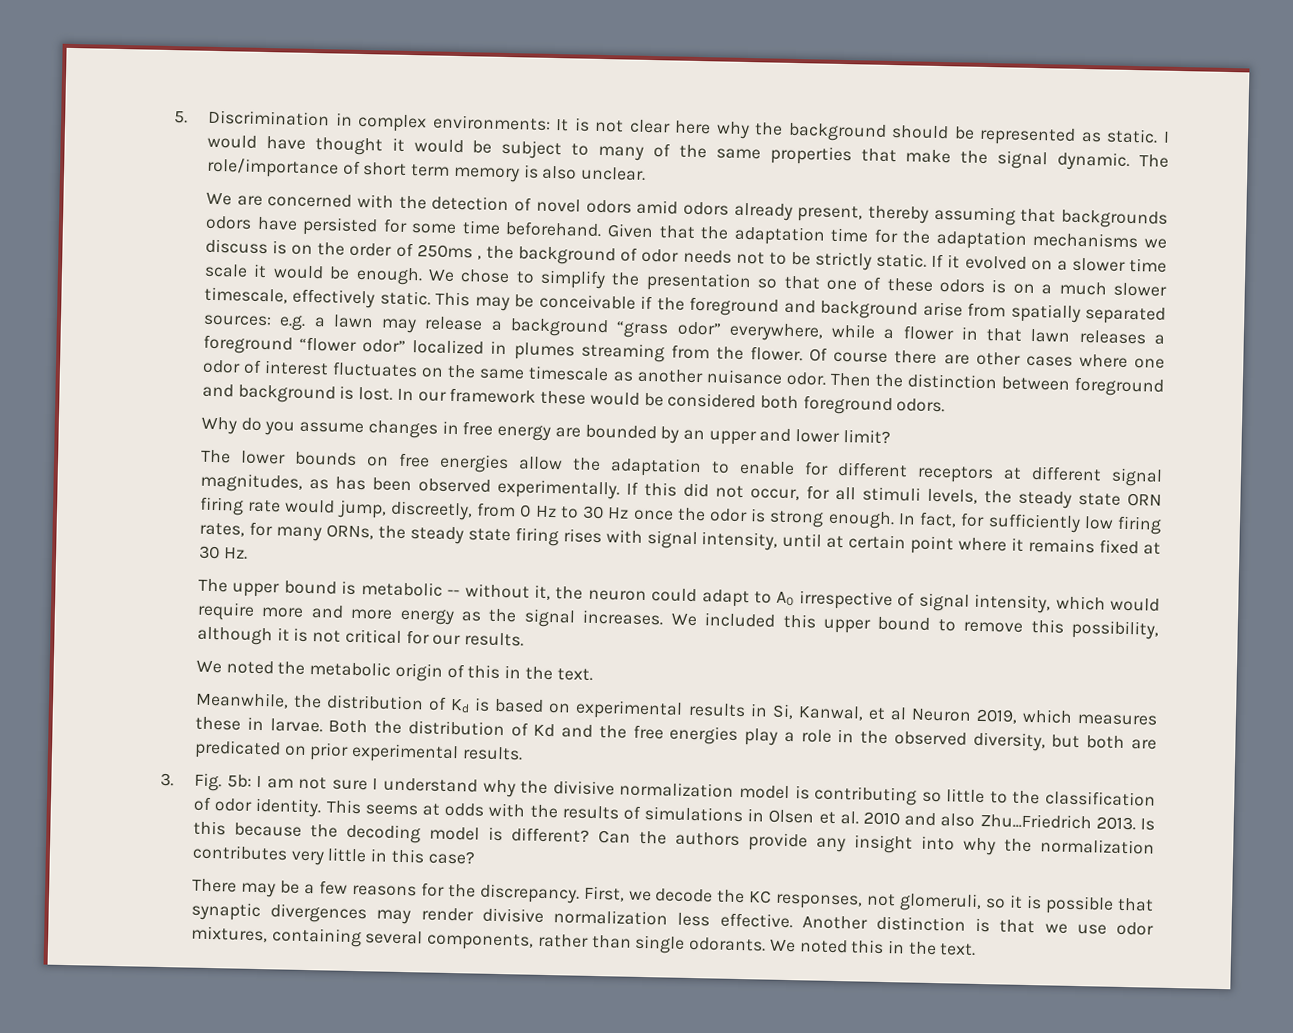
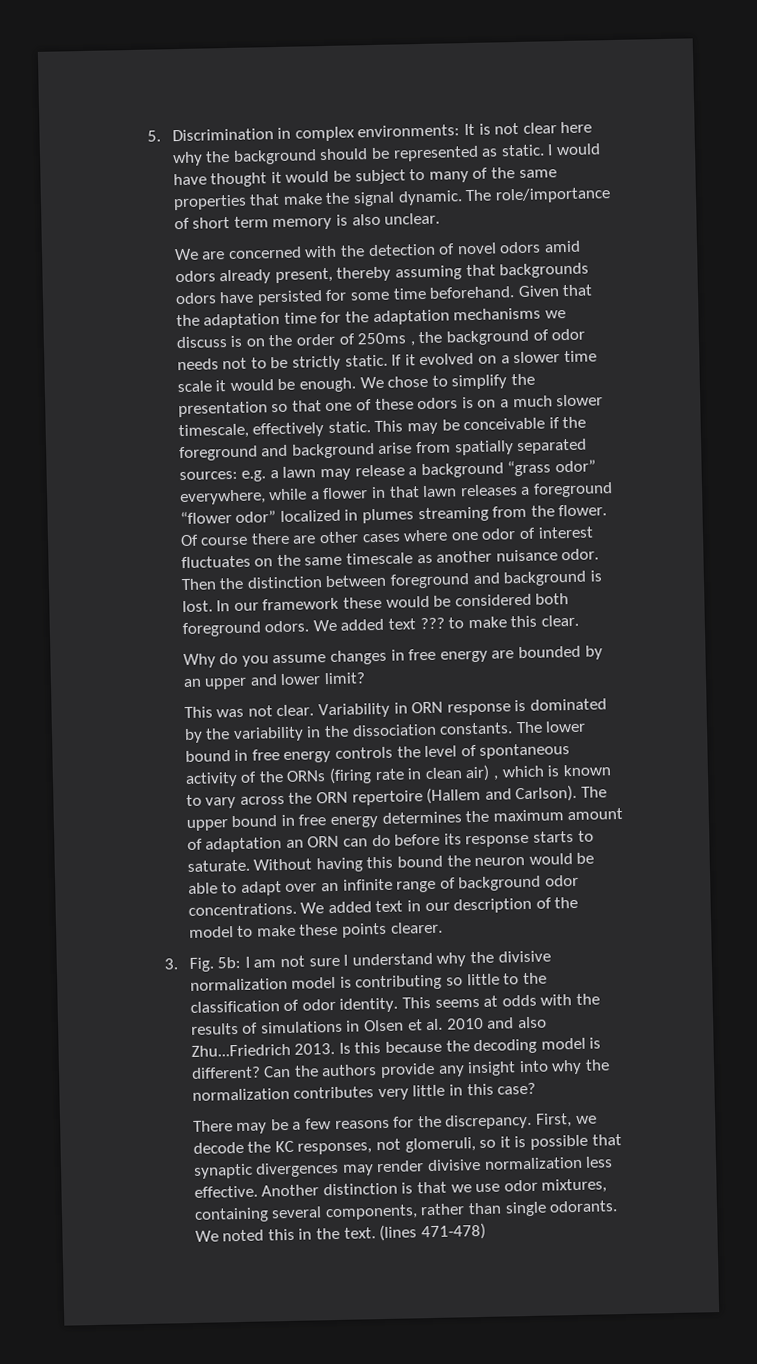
+ We added text ??? to make this clear.
- The lower bounds on free energies allow the adaptation to enable for different receptors at different signal magnitudes, as has been observed experimentally. If this did not occur, for all stimuli levels, the steady state ORN firing rate would jump, discreetly, from 0 Hz to 30 Hz once the odor is strong enough. In fact, for sufficiently low firing rates, for many ORNs, the steady state firing rises with signal intensity, until at certain point where it remains fixed at 30 Hz.
- The upper bound is metabolic -- without it, the neuron could adapt to A0 irrespective of signal intensity, which would require more and more energy as the signal increases. We included this upper bound to remove this possibility, although it is not critical for our results.
- We noted the metabolic origin of this in the text.
- Meanwhile, the distribution of Kd is based on experimental results in Si, Kanwal, et al Neuron 2019, which measures these in larvae. Both the distribution of Kd and the free energies play a role in the observed diversity, but both are predicated on prior experimental results.
+ This was not clear. Variability in ORN response is dominated by the variability in the dissociation constants. The lower bound in free energy controls the level of spontaneous activity of the ORNs (firing rate in clean air) , which is known to vary across the ORN repertoire (Hallem and Carlson). The upper bound in free energy determines the maximum amount of adaptation an ORN can do before its response starts to saturate. Without having this bound the neuron would be able to adapt over an infinite range of background odor concentrations. We added text in our description of the model to make these points clearer.
+ (lines 471-478)

